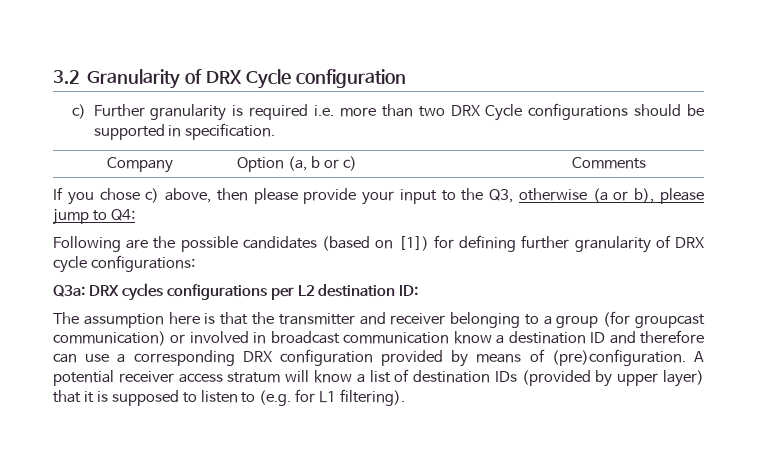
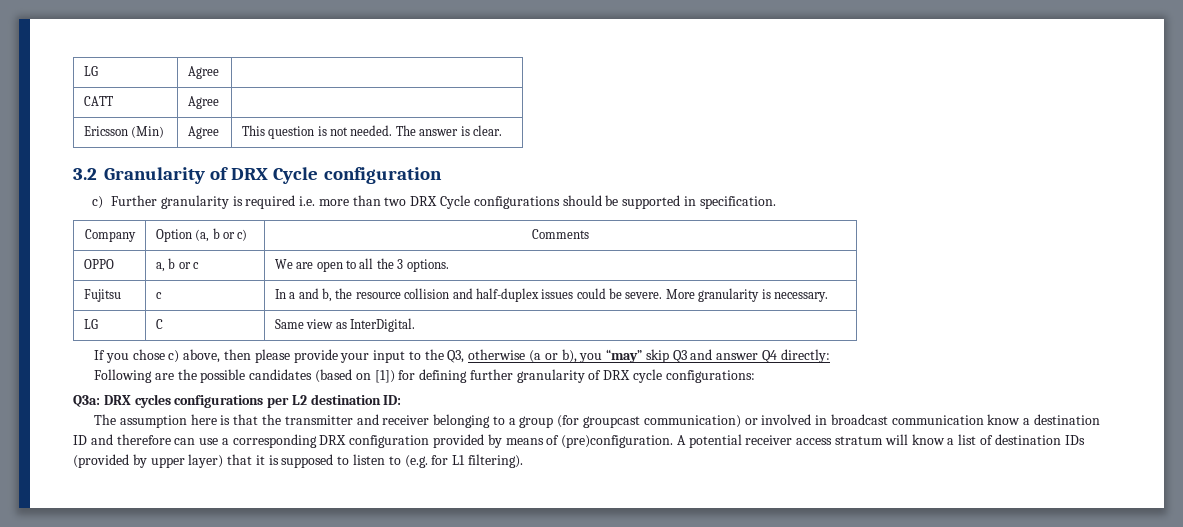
+ LG | Agree |
+ CATT | Agree |
+ Ericsson (Min) | Agree | This question is not needed. The answer is clear.
+ OPPO | a, b or c | We are open to all the 3 options.
+ Fujitsu | c | In a and b, the resource collision and half-duplex issues could be severe. More granularity is necessary.
+ LG | C | Same view as InterDigital.
- If you chose c) above, then please provide your input to the Q3, otherwise (a or b), please jump to Q4:
+ If you chose c) above, then please provide your input to the Q3, otherwise (a or b), you “may” skip Q3 and answer Q4 directly:

